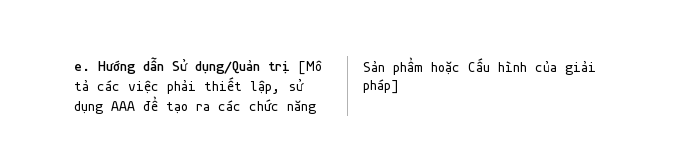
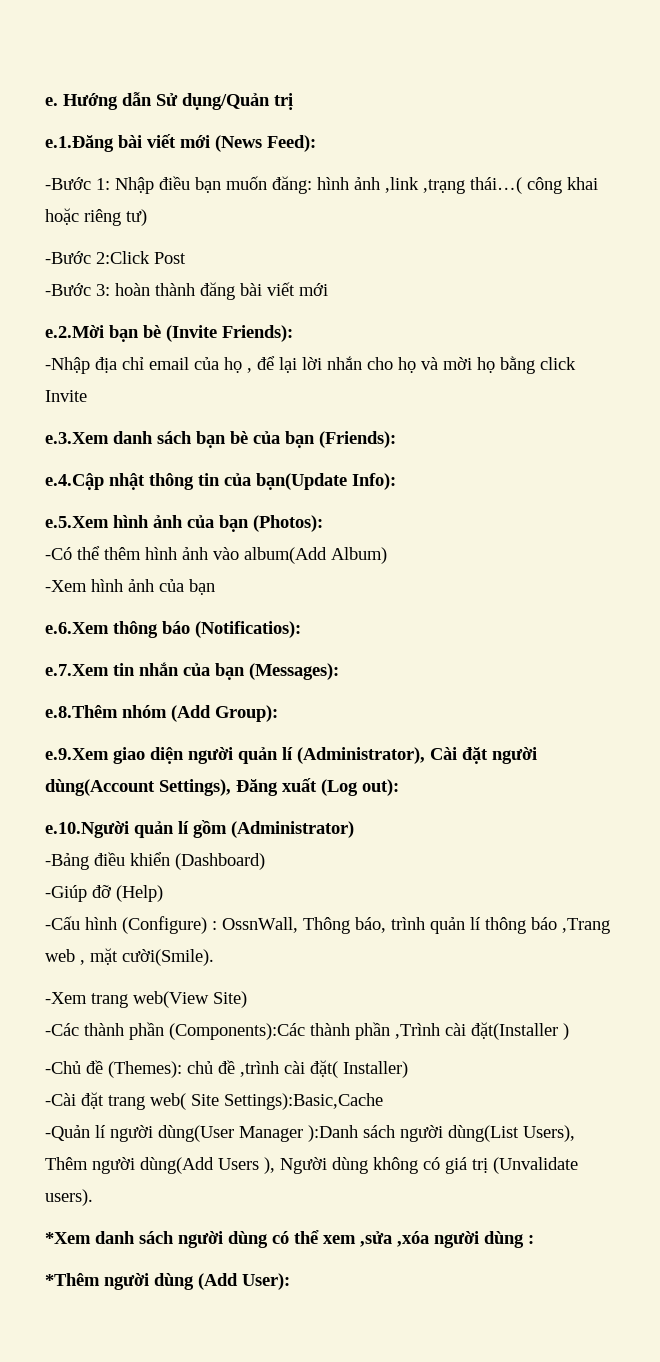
- Hướng dẫn Sử dụng/Quản trị [Mô tả các việc phải thiết lập, sử dụng AAA để tạo ra các chức năng Sản phẩm hoặc Cấu hình của giải pháp]
+ Hướng dẫn Sử dụng/Quản trị
+ e.1.Đăng bài viết mới (News Feed):
+ -Bước 1: Nhập điều bạn muốn đăng: hình ảnh ,link ,trạng thái…( công khai hoặc riêng tư)
+ -Bước 2:Click Post
+ -Bước 3: hoàn thành đăng bài viết mới
+ e.2.Mời bạn bè (Invite Friends):
+ -Nhập địa chỉ email của họ , để lại lời nhắn cho họ và mời họ bằng click Invite
+ e.3.Xem danh sách bạn bè của bạn (Friends):
+ e.4.Cập nhật thông tin của bạn(Update Info):
+ e.5.Xem hình ảnh của bạn (Photos):
+ -Có thể thêm hình ảnh vào album(Add Album)
+ -Xem hình ảnh của bạn
+ e.6.Xem thông báo (Notificatios):
+ e.7.Xem tin nhắn của bạn (Messages):
+ e.8.Thêm nhóm (Add Group):
+ e.9.Xem giao diện người quản lí (Administrator), Cài đặt người dùng(Account Settings), Đăng xuất (Log out):
+ e.10.Người quản lí gồm (Administrator)
+ -Bảng điều khiển (Dashboard)
+ -Giúp đỡ (Help)
+ -Cấu hình (Configure) : OssnWall, Thông báo, trình quản lí thông báo ,Trang web , mặt cười(Smile).
+ -Xem trang web(View Site)
+ -Các thành phần (Components):Các thành phần ,Trình cài đặt(Installer )
+ -Chủ đề (Themes): chủ đề ,trình cài đặt( Installer)
+ -Cài đặt trang web( Site Settings):Basic,Cache
+ -Quản lí người dùng(User Manager ):Danh sách người dùng(List Users), Thêm người dùng(Add Users ), Người dùng không có giá trị (Unvalidate users).
+ *Xem danh sách người dùng có thể xem ,sửa ,xóa người dùng :
+ *Thêm người dùng (Add User):

